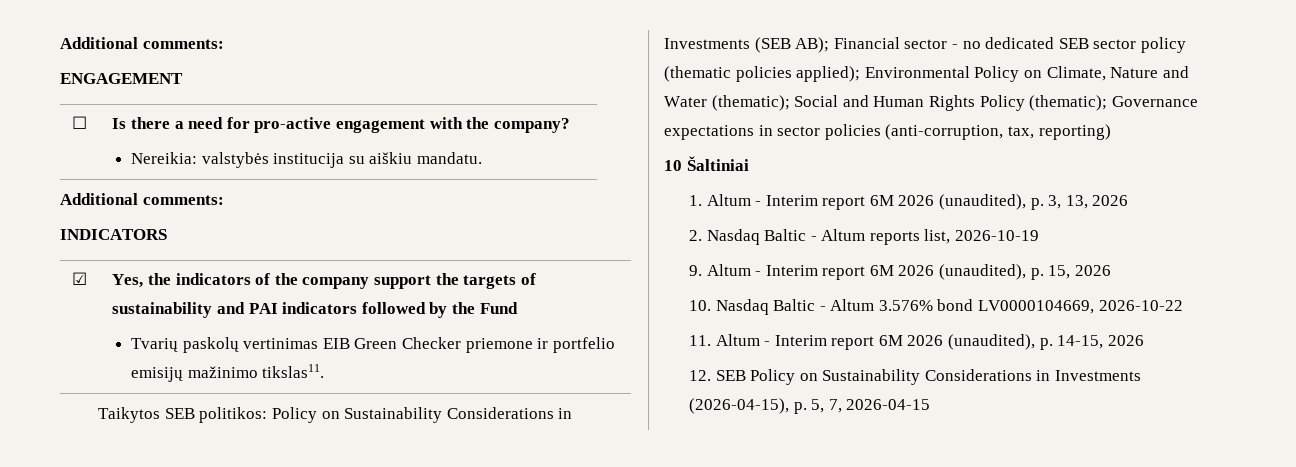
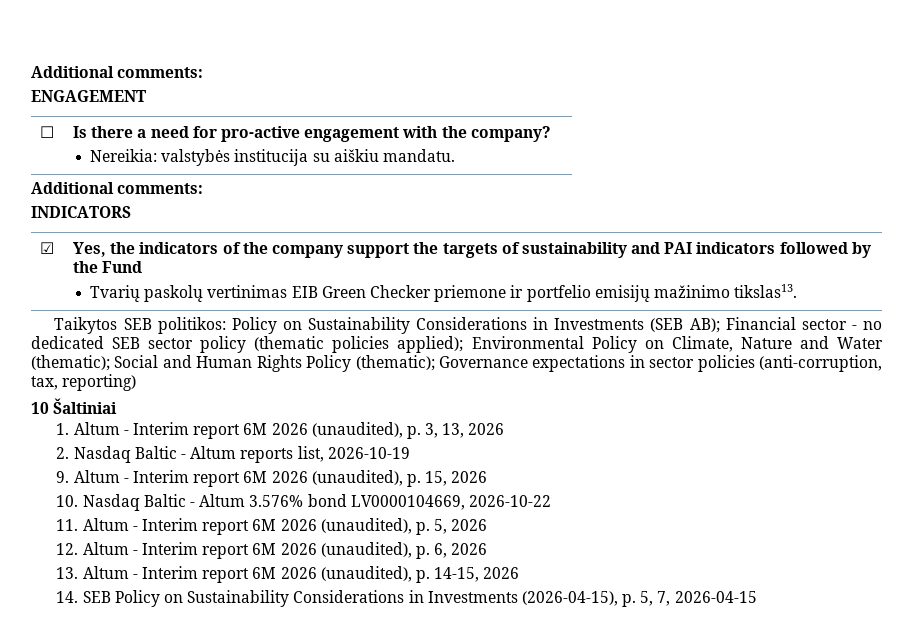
  ☑ | Yes, the indicators of the company support the targets of sustainability and PAI indicators followed by the Fund
- Tvarių paskolų vertinimas EIB Green Checker priemone ir portfelio emisijų mažinimo tikslas11.
+ Tvarių paskolų vertinimas EIB Green Checker priemone ir portfelio emisijų mažinimo tikslas13.
- 11. Altum - Interim report 6M 2026 (unaudited), p. 14-15, 2026
+ 11. Altum - Interim report 6M 2026 (unaudited), p. 5, 2026
+ 12. Altum - Interim report 6M 2026 (unaudited), p. 6, 2026
+ 13. Altum - Interim report 6M 2026 (unaudited), p. 14-15, 2026
- 12. SEB Policy on Sustainability Considerations in Investments (2026-04-15), p. 5, 7, 2026-04-15
+ 14. SEB Policy on Sustainability Considerations in Investments (2026-04-15), p. 5, 7, 2026-04-15

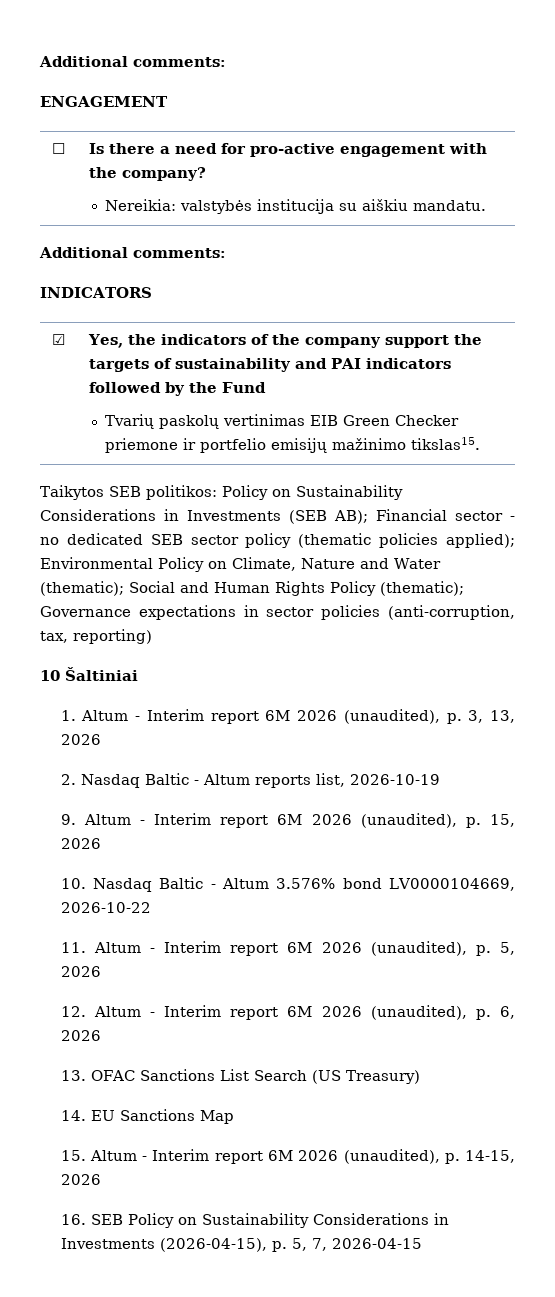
  ☑ | Yes, the indicators of the company support the targets of sustainability and PAI indicators followed by the Fund
- Tvarių paskolų vertinimas EIB Green Checker priemone ir portfelio emisijų mažinimo tikslas13.
+ Tvarių paskolų vertinimas EIB Green Checker priemone ir portfelio emisijų mažinimo tikslas15.
- 13. Altum - Interim report 6M 2026 (unaudited), p. 14-15, 2026
+ 13. OFAC Sanctions List Search (US Treasury)
+ 14. EU Sanctions Map
+ 15. Altum - Interim report 6M 2026 (unaudited), p. 14-15, 2026
- 14. SEB Policy on Sustainability Considerations in Investments (2026-04-15), p. 5, 7, 2026-04-15
+ 16. SEB Policy on Sustainability Considerations in Investments (2026-04-15), p. 5, 7, 2026-04-15

